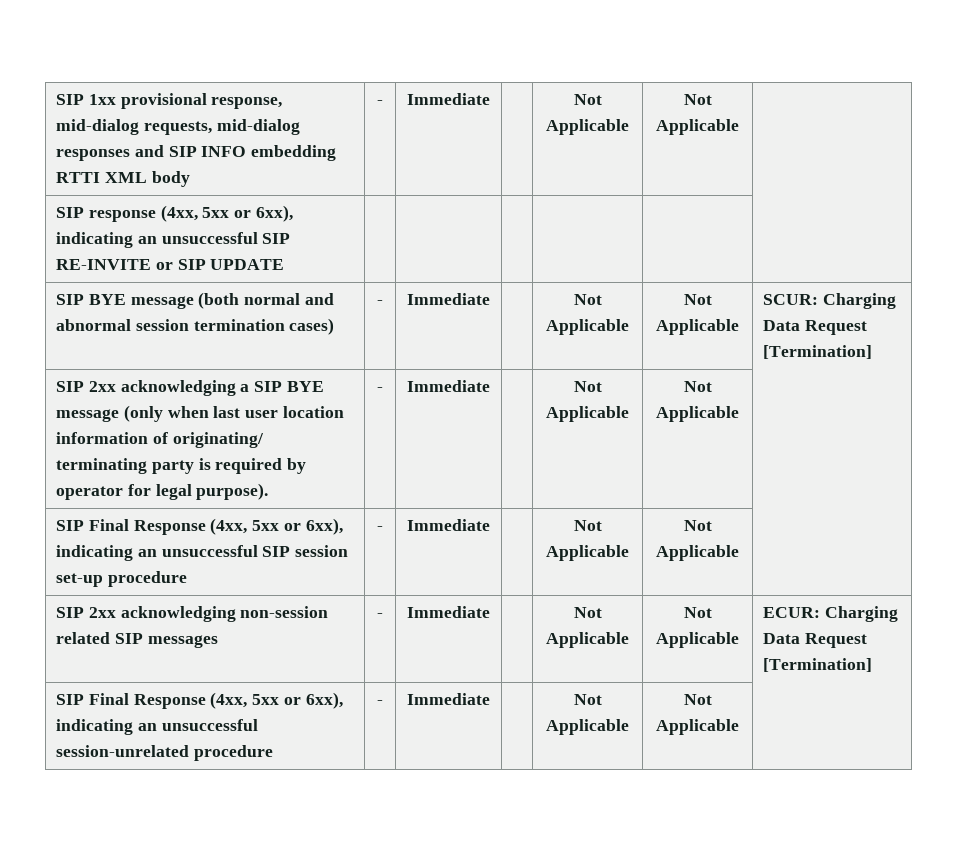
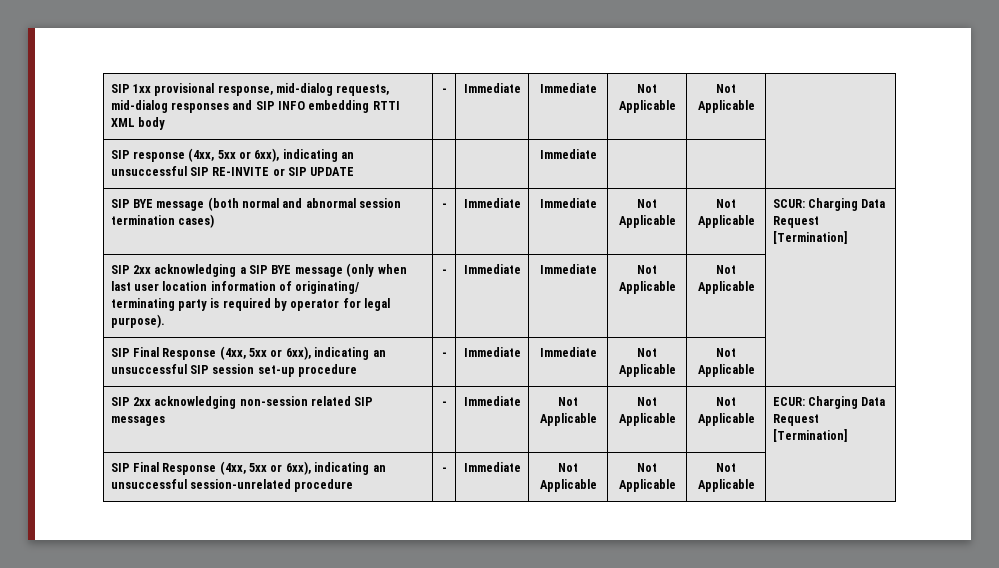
- SIP 1xx provisional response, mid-dialog requests, mid-dialog responses and SIP INFO embedding RTTI XML body | - | Immediate | | Not Applicable | Not Applicable |
+ SIP 1xx provisional response, mid-dialog requests, mid-dialog responses and SIP INFO embedding RTTI XML body | - | Immediate | Immediate | Not Applicable | Not Applicable |
- SIP response (4xx, 5xx or 6xx), indicating an unsuccessful SIP RE-INVITE or SIP UPDATE | | | | | |
+ SIP response (4xx, 5xx or 6xx), indicating an unsuccessful SIP RE-INVITE or SIP UPDATE | | | Immediate | | |
- SIP BYE message (both normal and abnormal session termination cases) | - | Immediate | | Not Applicable | Not Applicable | SCUR: Charging Data Request [Termination]
+ SIP BYE message (both normal and abnormal session termination cases) | - | Immediate | Immediate | Not Applicable | Not Applicable | SCUR: Charging Data Request [Termination]
- SIP 2xx acknowledging a SIP BYE message (only when last user location information of originating/ terminating party is required by operator for legal purpose). | - | Immediate | | Not Applicable | Not Applicable |
+ SIP 2xx acknowledging a SIP BYE message (only when last user location information of originating/ terminating party is required by operator for legal purpose). | - | Immediate | Immediate | Not Applicable | Not Applicable |
- SIP Final Response (4xx, 5xx or 6xx), indicating an unsuccessful SIP session set-up procedure | - | Immediate | | Not Applicable | Not Applicable |
+ SIP Final Response (4xx, 5xx or 6xx), indicating an unsuccessful SIP session set-up procedure | - | Immediate | Immediate | Not Applicable | Not Applicable |
- SIP 2xx acknowledging non-session related SIP messages | - | Immediate | | Not Applicable | Not Applicable | ECUR: Charging Data Request [Termination]
+ SIP 2xx acknowledging non-session related SIP messages | - | Immediate | Not Applicable | Not Applicable | Not Applicable | ECUR: Charging Data Request [Termination]
- SIP Final Response (4xx, 5xx or 6xx), indicating an unsuccessful session-unrelated procedure | - | Immediate | | Not Applicable | Not Applicable |
+ SIP Final Response (4xx, 5xx or 6xx), indicating an unsuccessful session-unrelated procedure | - | Immediate | Not Applicable | Not Applicable | Not Applicable |

